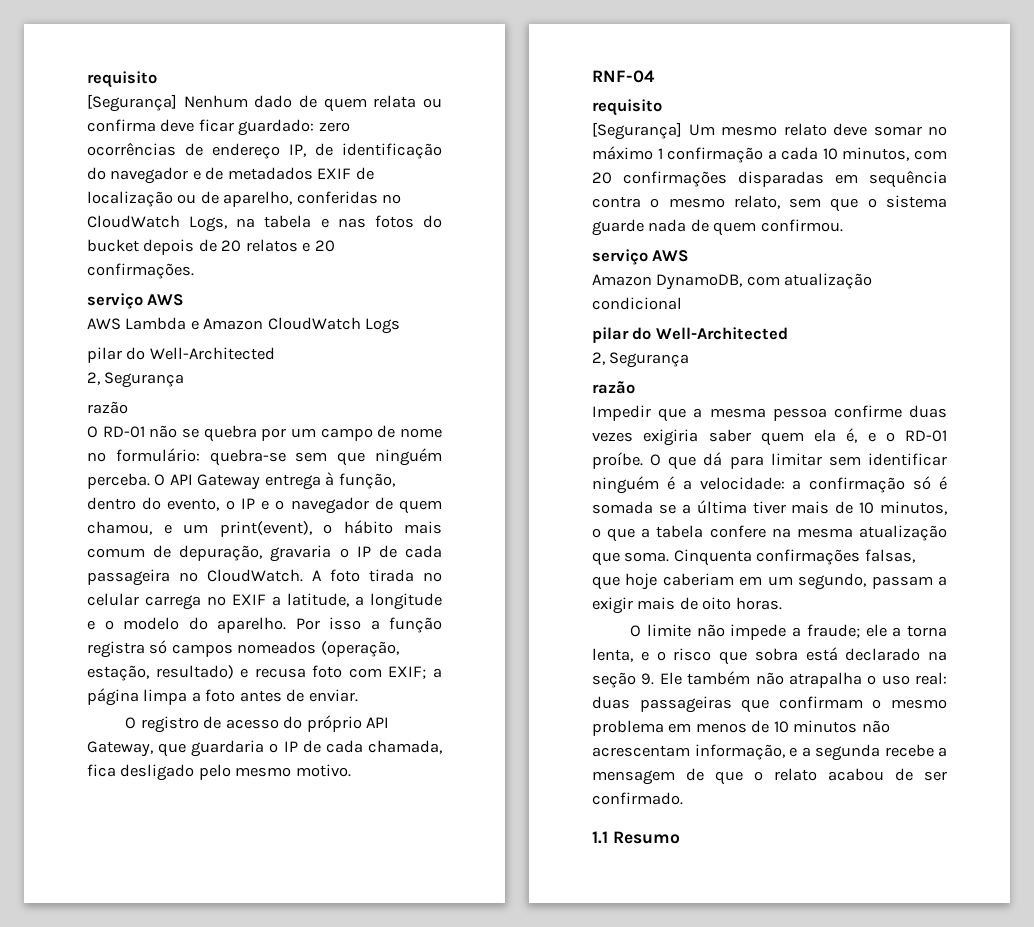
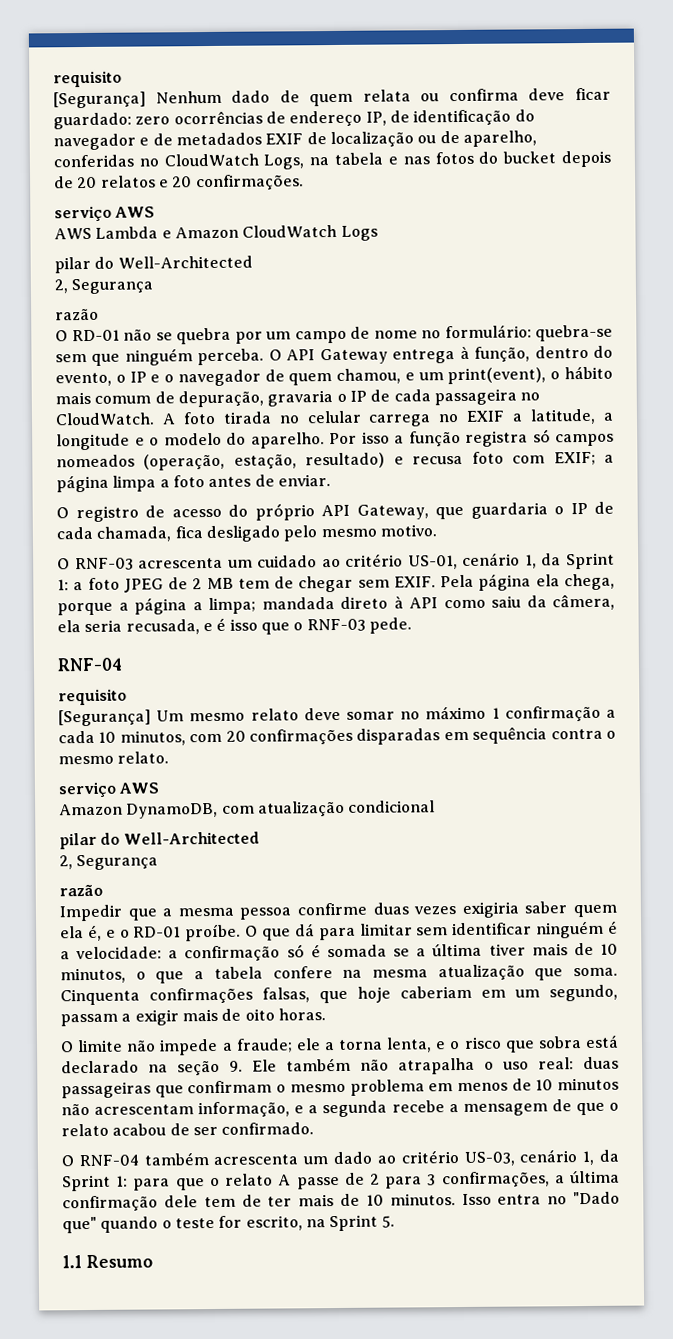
+ O RNF-03 acrescenta um cuidado ao critério US-01, cenário 1, da Sprint 1: a foto JPEG de 2 MB tem de chegar sem EXIF. Pela página ela chega, porque a página a limpa; mandada direto à API como saiu da câmera, ela seria recusada, e é isso que o RNF-03 pede.
- [Segurança] Um mesmo relato deve somar no máximo 1 confirmação a cada 10 minutos, com 20 confirmações disparadas em sequência contra o mesmo relato, sem que o sistema guarde nada de quem confirmou.
+ [Segurança] Um mesmo relato deve somar no máximo 1 confirmação a cada 10 minutos, com 20 confirmações disparadas em sequência contra o mesmo relato.
+ O RNF-04 também acrescenta um dado ao critério US-03, cenário 1, da Sprint 1: para que o relato A passe de 2 para 3 confirmações, a última confirmação dele tem de ter mais de 10 minutos. Isso entra no "Dado que" quando o teste for escrito, na Sprint 5.

